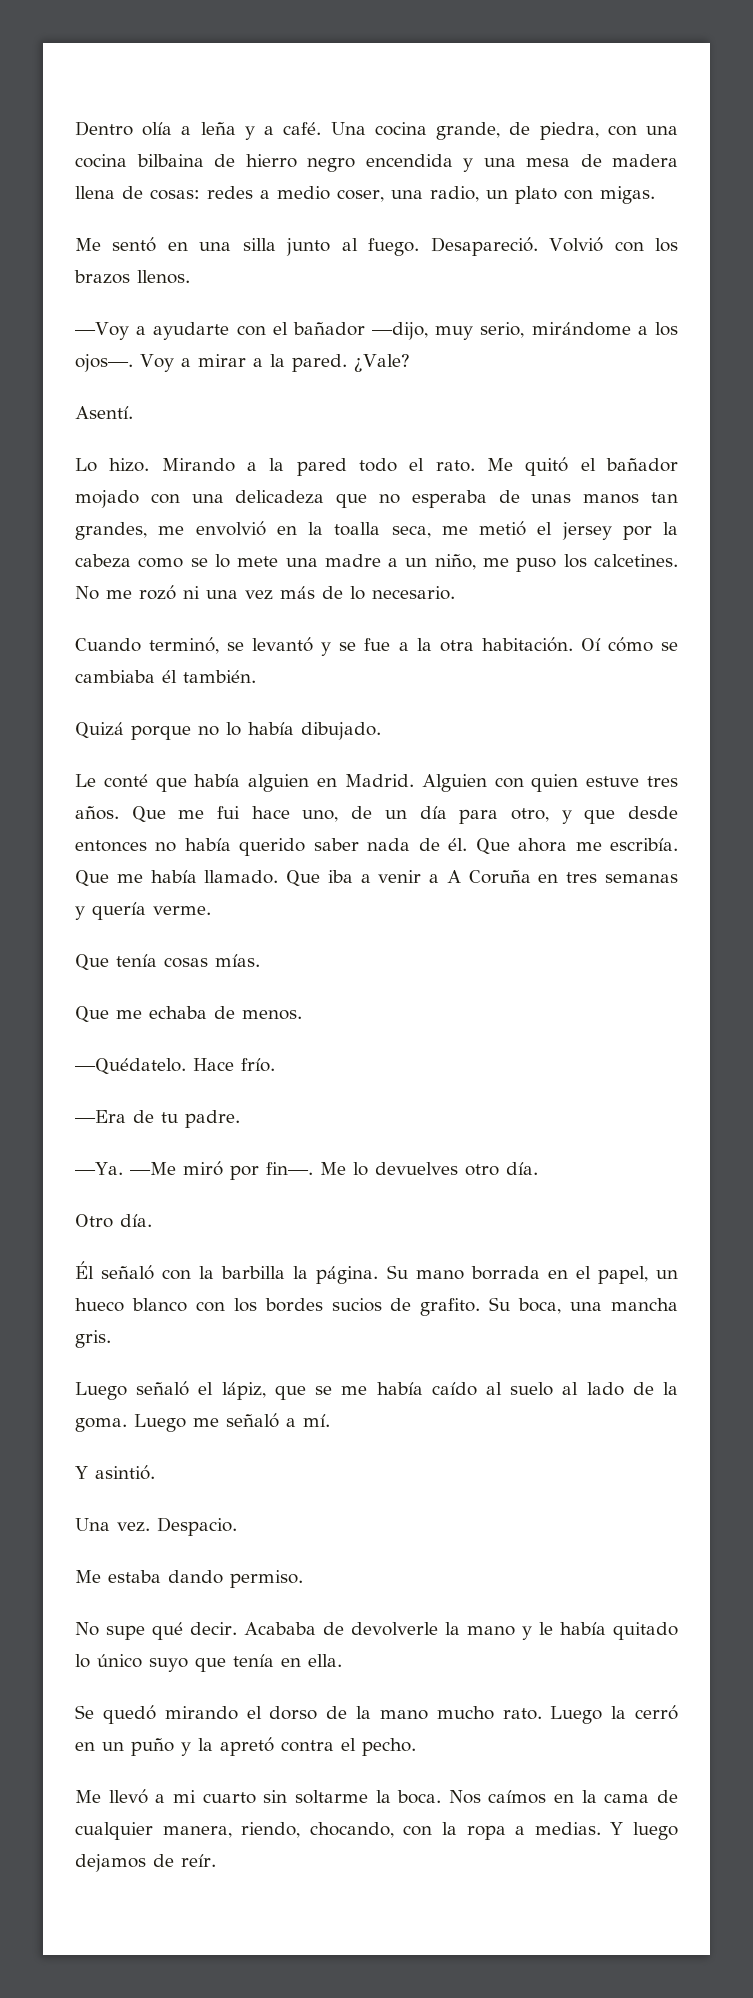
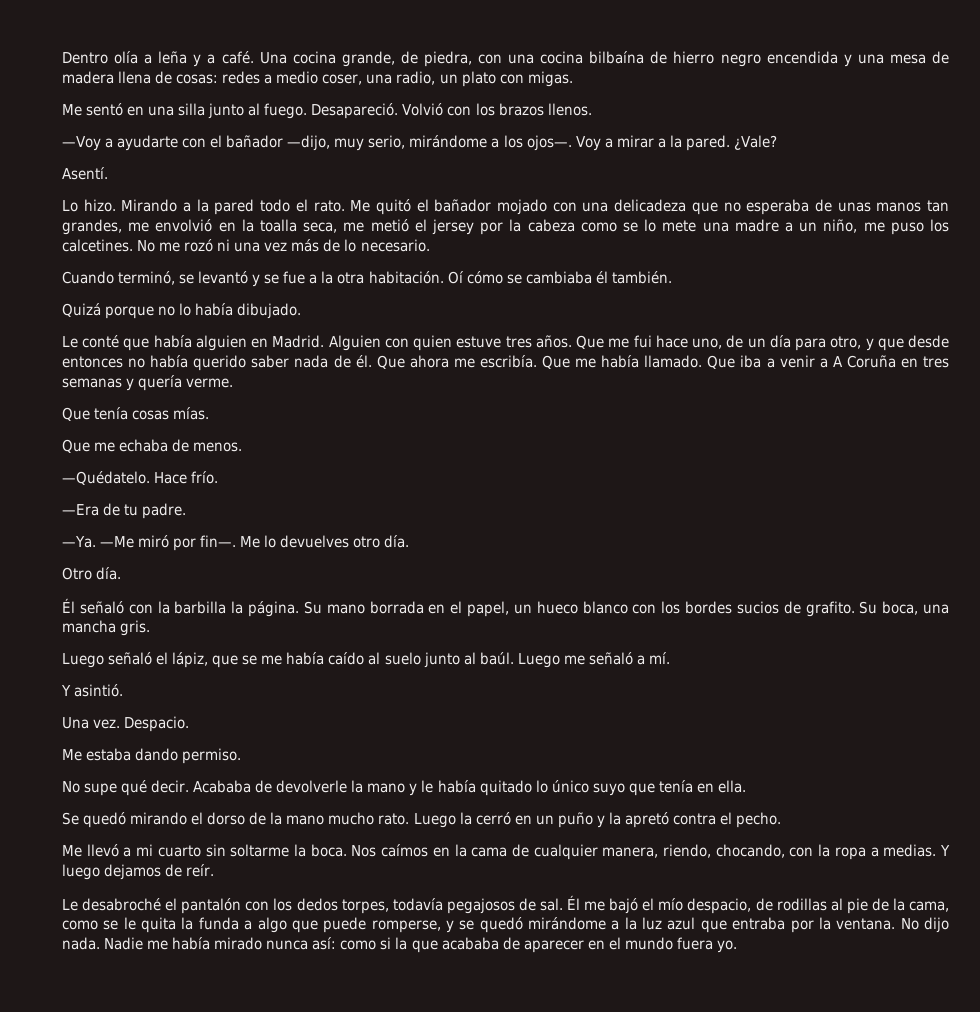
- Una cocina grande, de piedra, con una cocina bilbaina de hierro negro encendida y una mesa de madera llena de cosas: redes a medio coser, una radio, un plato con migas.
+ Una cocina grande, de piedra, con una cocina bilbaína de hierro negro encendida y una mesa de madera llena de cosas: redes a medio coser, una radio, un plato con migas.
- Luego señaló el lápiz, que se me había caído al suelo al lado de la goma.
+ Luego señaló el lápiz, que se me había caído al suelo junto al baúl.
+ Le desabroché el pantalón con los dedos torpes, todavía pegajosos de sal. Él me bajó el mío despacio, de rodillas al pie de la cama, como se le quita la funda a algo que puede romperse, y se quedó mirándome a la luz azul que entraba por la ventana. No dijo nada. Nadie me había mirado nunca así: como si la que acababa de aparecer en el mundo fuera yo.

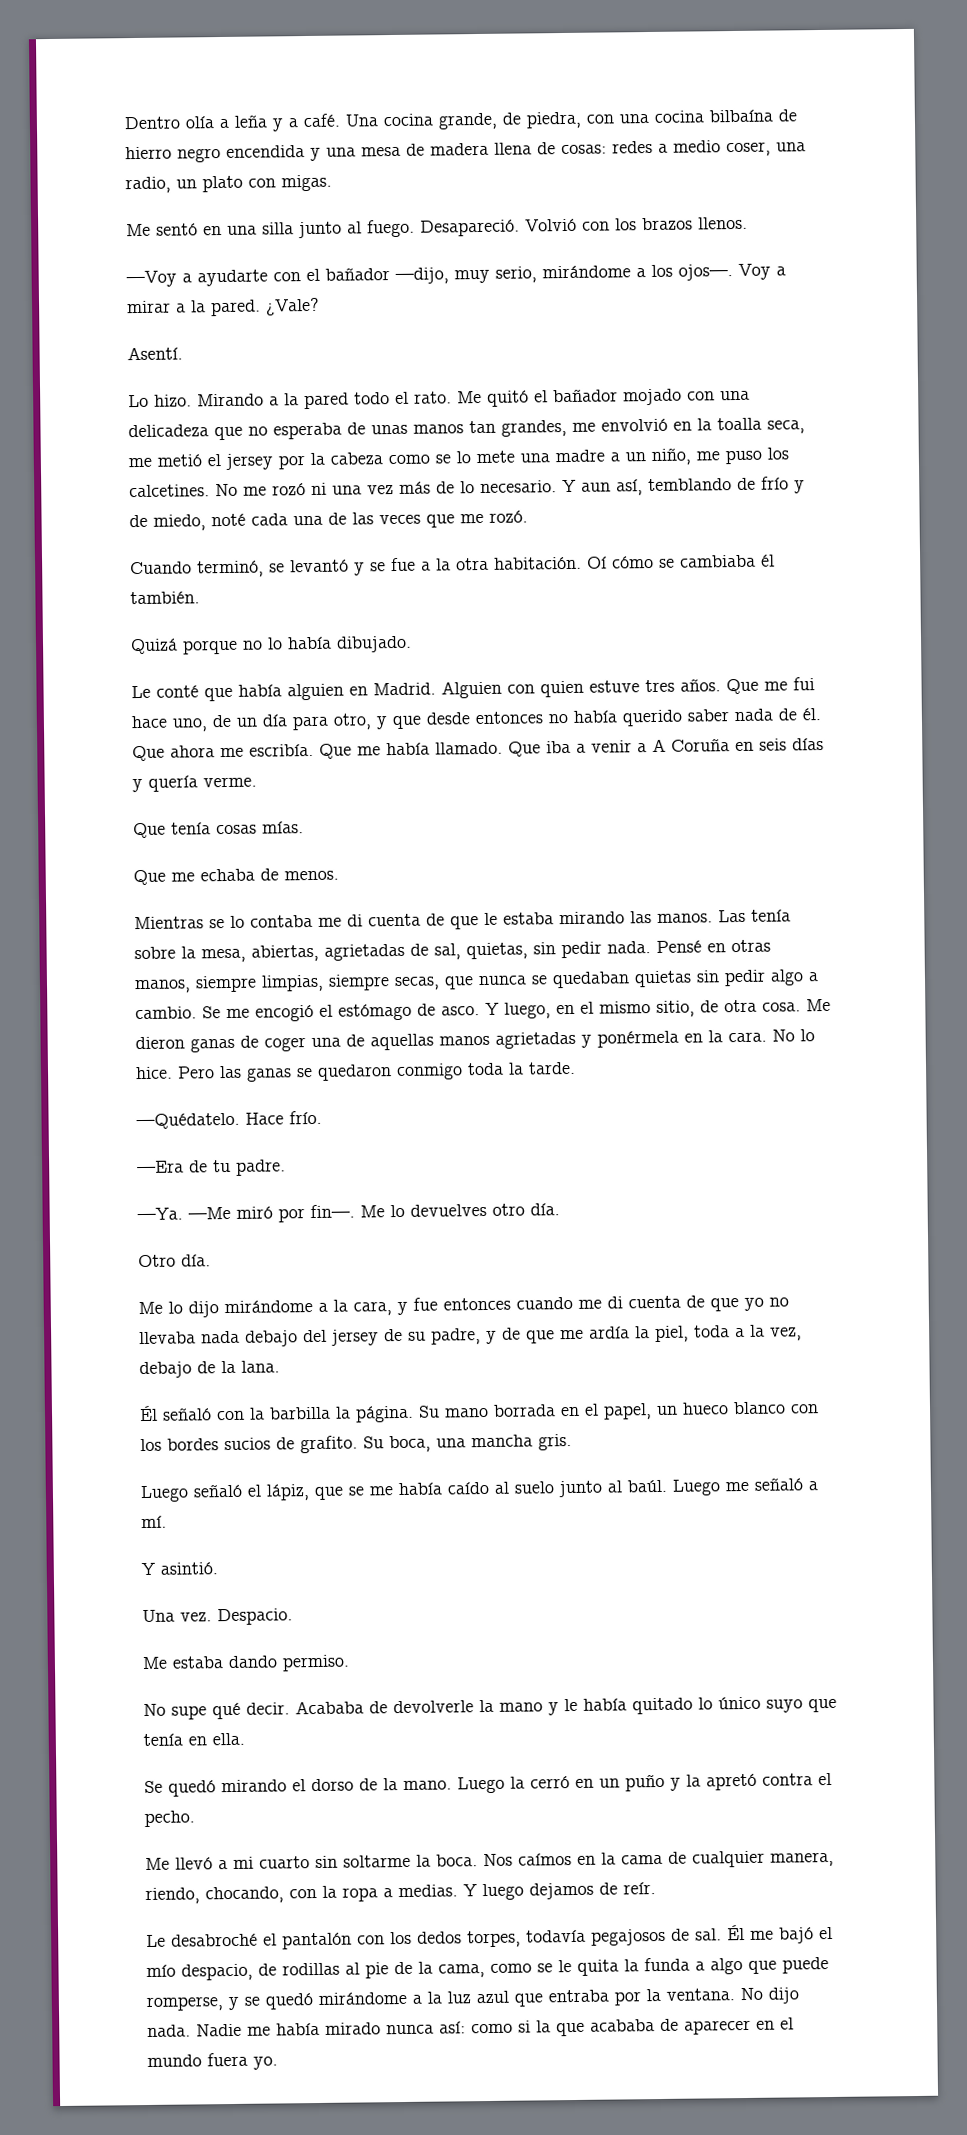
+ Y aun así, temblando de frío y de miedo, noté cada una de las veces que me rozó.
- Que iba a venir a A Coruña en tres semanas y quería verme.
+ Que iba a venir a A Coruña en seis días y quería verme.
+ Mientras se lo contaba me di cuenta de que le estaba mirando las manos. Las tenía sobre la mesa, abiertas, agrietadas de sal, quietas, sin pedir nada. Pensé en otras manos, siempre limpias, siempre secas, que nunca se quedaban quietas sin pedir algo a cambio. Se me encogió el estómago de asco. Y luego, en el mismo sitio, de otra cosa. Me dieron ganas de coger una de aquellas manos agrietadas y ponérmela en la cara. No lo hice. Pero las ganas se quedaron conmigo toda la tarde.
+ Me lo dijo mirándome a la cara, y fue entonces cuando me di cuenta de que yo no llevaba nada debajo del jersey de su padre, y de que me ardía la piel, toda a la vez, debajo de la lana.
- Se quedó mirando el dorso de la mano mucho rato.
+ Se quedó mirando el dorso de la mano.

